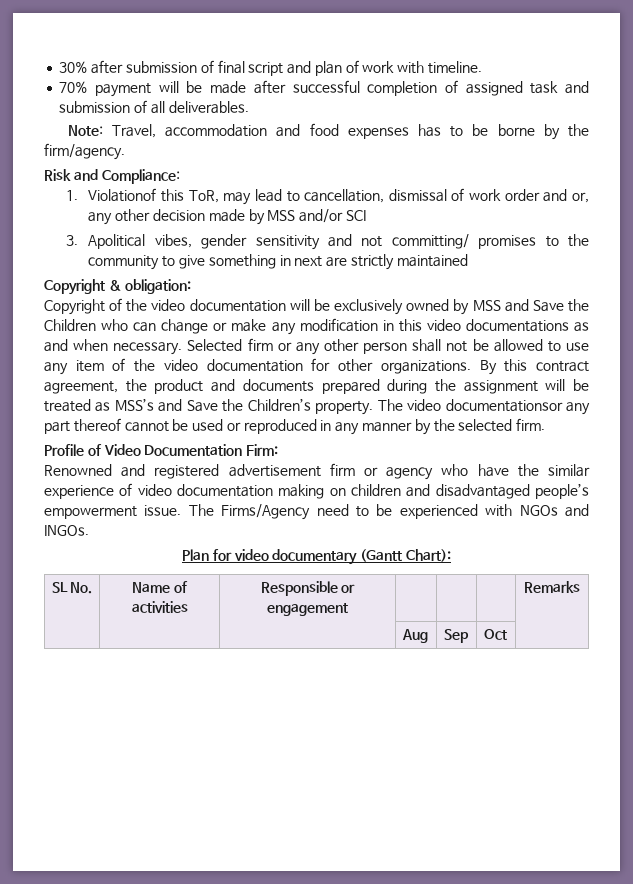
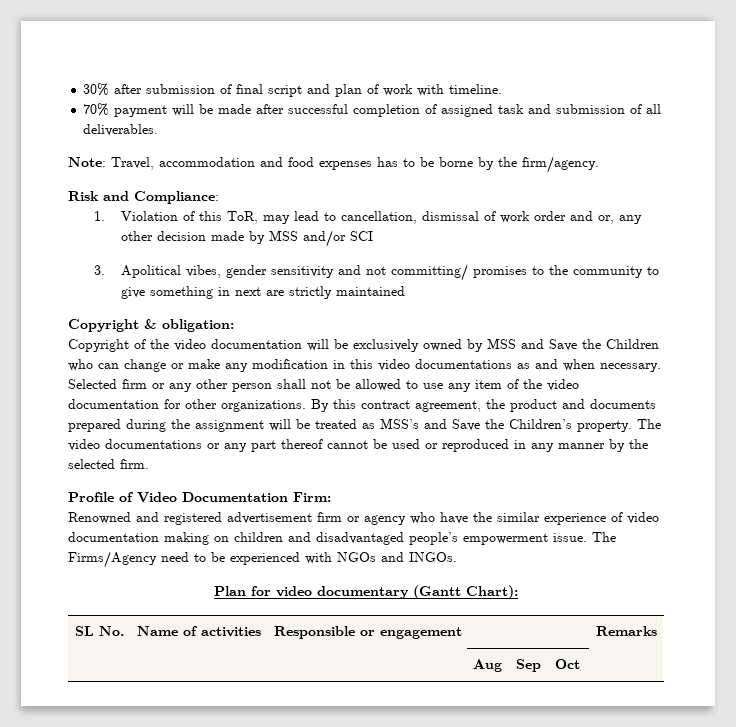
- 1. Violationof this ToR, may lead to cancellation, dismissal of work order and or, any other decision made by MSS and/or SCI
+ 1. Violation of this ToR, may lead to cancellation, dismissal of work order and or, any other decision made by MSS and/or SCI
- The video documentationsor any part thereof cannot be used or reproduced in any manner by the selected firm.
+ The video documentations or any part thereof cannot be used or reproduced in any manner by the selected firm.

